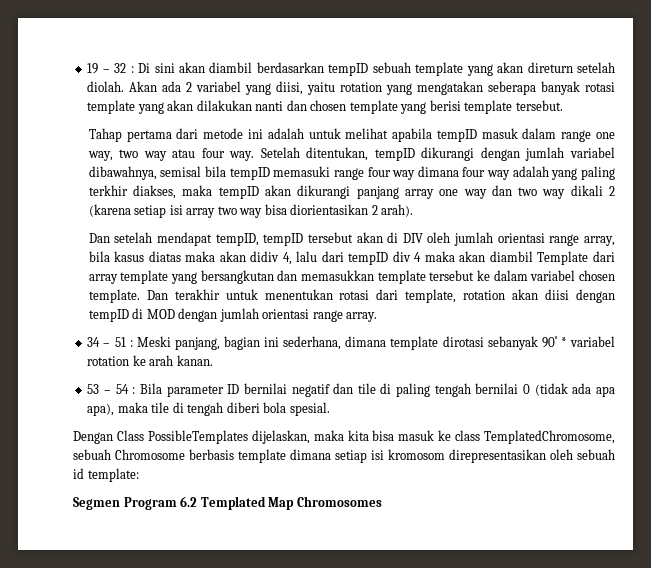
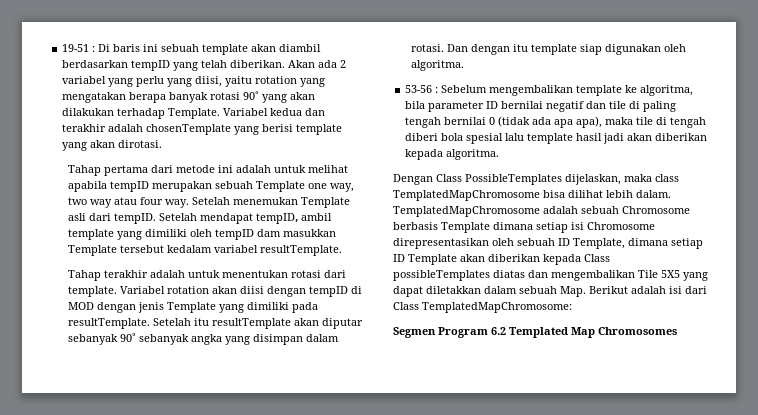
- 19 – 32 : Di sini akan diambil berdasarkan tempID sebuah template yang akan direturn setelah diolah.
+ 19-51 : Di baris ini sebuah template akan diambil berdasarkan tempID yang telah diberikan.
- Akan ada 2 variabel yang diisi, yaitu rotation yang mengatakan seberapa banyak rotasi template yang akan dilakukan nanti dan chosen template yang berisi template tersebut.
+ Akan ada 2 variabel yang perlu yang diisi, yaitu rotation yang mengatakan berapa banyak rotasi 90˚ yang akan dilakukan terhadap Template. Variabel kedua dan terakhir adalah chosenTemplate yang berisi template yang akan dirotasi.
- Tahap pertama dari metode ini adalah untuk melihat apabila tempID masuk dalam range one way, two way atau four way.
+ Tahap pertama dari metode ini adalah untuk melihat apabila tempID merupakan sebuah Template one way, two way atau four way.
- Setelah ditentukan, tempID dikurangi dengan jumlah variabel dibawahnya, semisal bila tempID memasuki range four way dimana four way adalah yang paling terkhir diakses, maka tempID akan dikurangi panjang array one way dan two way dikali 2 (karena setiap isi array two way bisa diorientasikan 2 arah).
- Dan setelah mendapat tempID, tempID tersebut akan di DIV oleh jumlah orientasi range array, bila kasus diatas maka akan didiv 4, lalu dari tempID div 4 maka akan diambil Template dari array template yang bersangkutan dan memasukkan template tersebut ke dalam variabel chosen template. Dan terakhir untuk menentukan rotasi dari template, rotation akan diisi dengan tempID di MOD dengan jumlah orientasi range array.
- 34 – 51 : Meski panjang, bagian ini sederhana, dimana template dirotasi sebanyak 90˚ * variabel rotation ke arah kanan.
- 53 – 54 : Bila parameter ID bernilai negatif dan tile di paling tengah bernilai 0 (tidak ada apa apa), maka tile di tengah diberi bola spesial.
+ Setelah menemukan Template asli dari tempID. Setelah mendapat tempID, ambil template yang dimiliki oleh tempID dam masukkan Template tersebut kedalam variabel resultTemplate.
+ Tahap terakhir adalah untuk menentukan rotasi dari template. Variabel rotation akan diisi dengan tempID di MOD dengan jenis Template yang dimiliki pada resultTemplate. Setelah itu resultTemplate akan diputar sebanyak 90˚ sebanyak angka yang disimpan dalam rotasi. Dan dengan itu template siap digunakan oleh algoritma.
+ 53-56 : Sebelum mengembalikan template ke algoritma, bila parameter ID bernilai negatif dan tile di paling tengah bernilai 0 (tidak ada apa apa), maka tile di tengah diberi bola spesial lalu template hasil jadi akan diberikan kepada algoritma.
- Dengan Class PossibleTemplates dijelaskan, maka kita bisa masuk ke class TemplatedChromosome, sebuah Chromosome berbasis template dimana setiap isi kromosom direpresentasikan oleh sebuah id template:
+ Dengan Class PossibleTemplates dijelaskan, maka class TemplatedMapChromosome bisa dilihat lebih dalam. TemplatedMapChromosome adalah sebuah Chromosome berbasis Template dimana setiap isi Chromosome direpresentasikan oleh sebuah ID Template, dimana setiap ID Template akan diberikan kepada Class possibleTemplates diatas dan mengembalikan Tile 5X5 yang dapat diletakkan dalam sebuah Map. Berikut adalah isi dari Class TemplatedMapChromosome:

